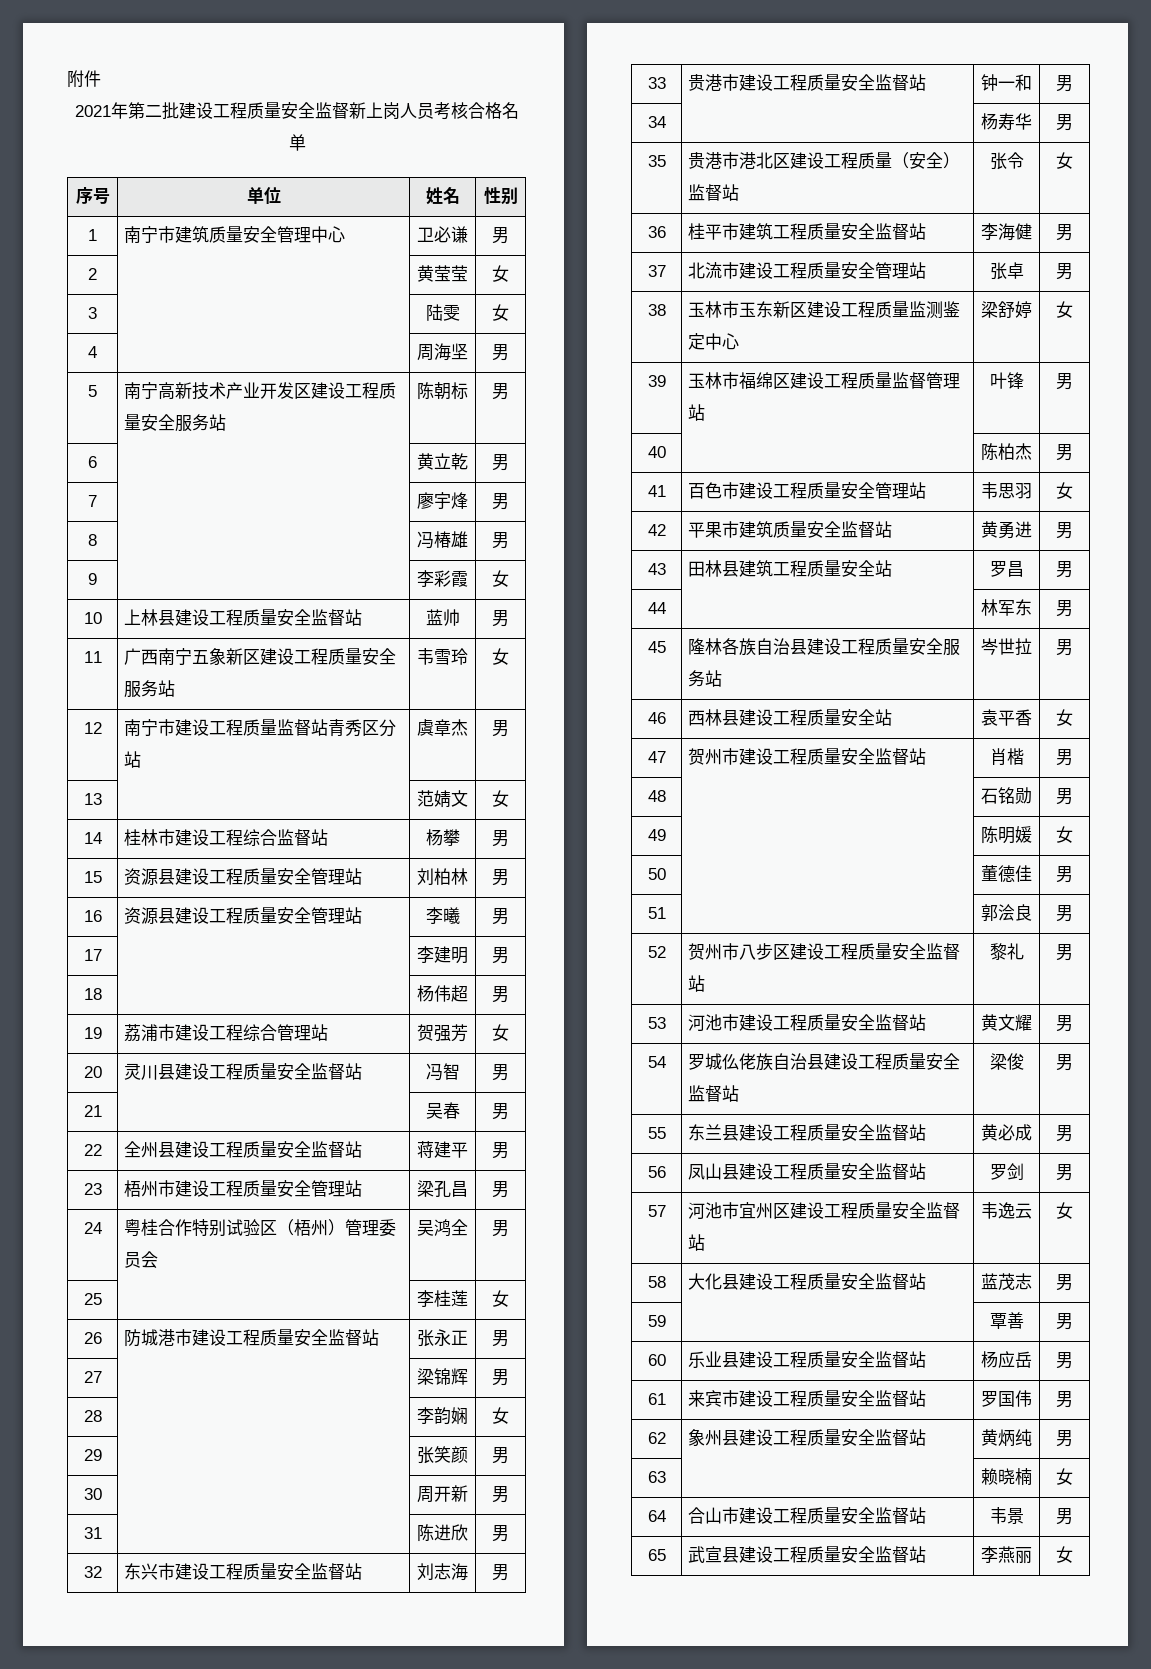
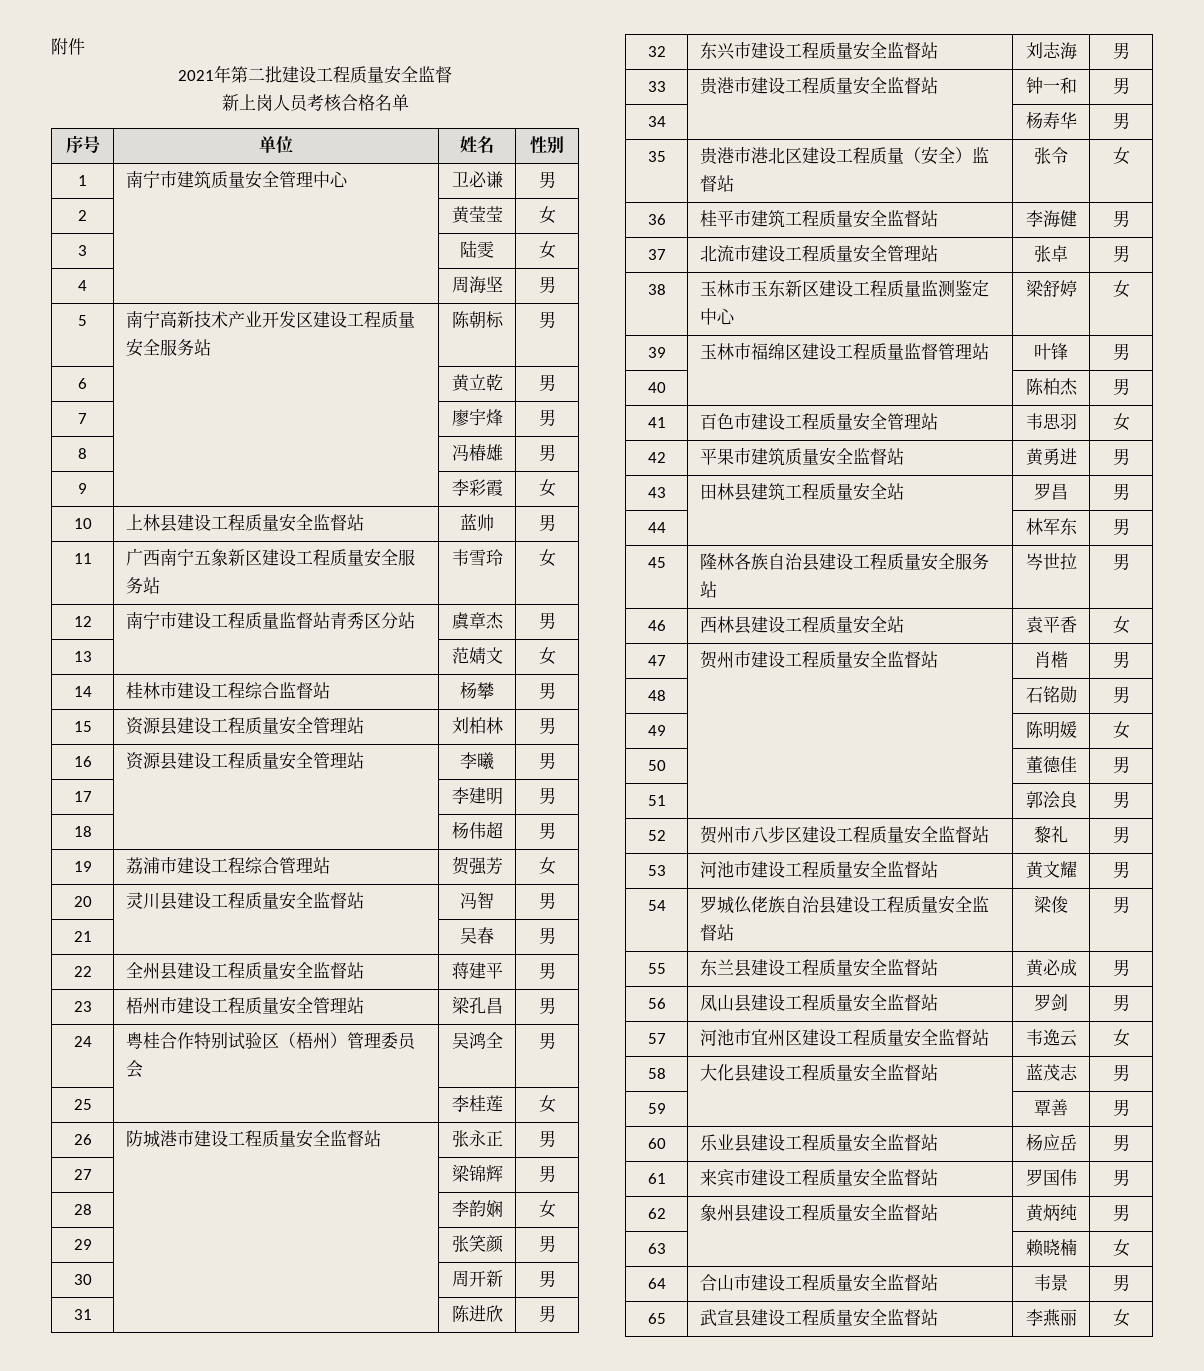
- 2021年第二批建设工程质量安全监督新上岗人员考核合格名单
+ 2021年第二批建设工程质量安全监督
+ 新上岗人员考核合格名单

